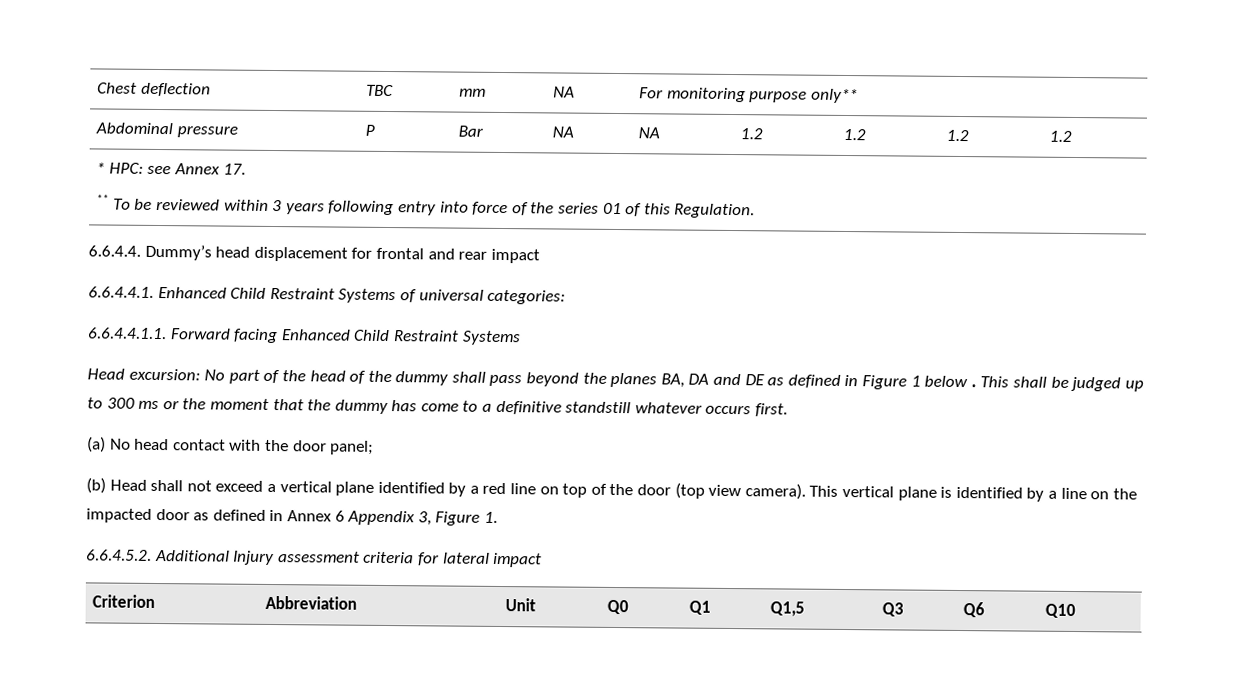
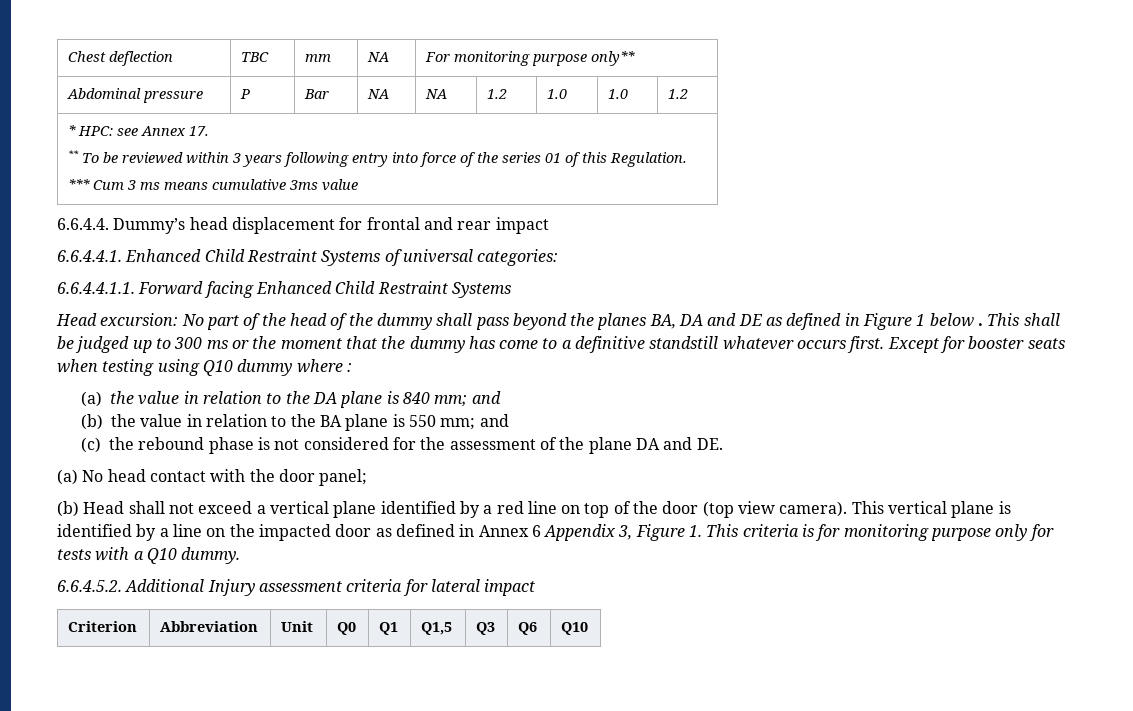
- Abdominal pressure | P | Bar | NA | NA | 1.2 | 1.2 | 1.2 | 1.2
+ Abdominal pressure | P | Bar | NA | NA | 1.2 | 1.0 | 1.0 | 1.2
  * HPC: see Annex 17.
  ** To be reviewed within 3 years following entry into force of the series 01 of this Regulation.
+ *** Cum 3 ms means cumulative 3ms value
+ Except for booster seats when testing using Q10 dummy where :
+ (a) the value in relation to the DA plane is 840 mm; and
+ (b) the value in relation to the BA plane is 550 mm; and
+ (c) the rebound phase is not considered for the assessment of the plane DA and DE.
- This vertical plane is identified by a line on the impacted door as defined in Annex 6 Appendix 3, Figure 1.
+ This vertical plane is identified by a line on the impacted door as defined in Annex 6 Appendix 3, Figure 1. This criteria is for monitoring purpose only for tests with a Q10 dummy.

